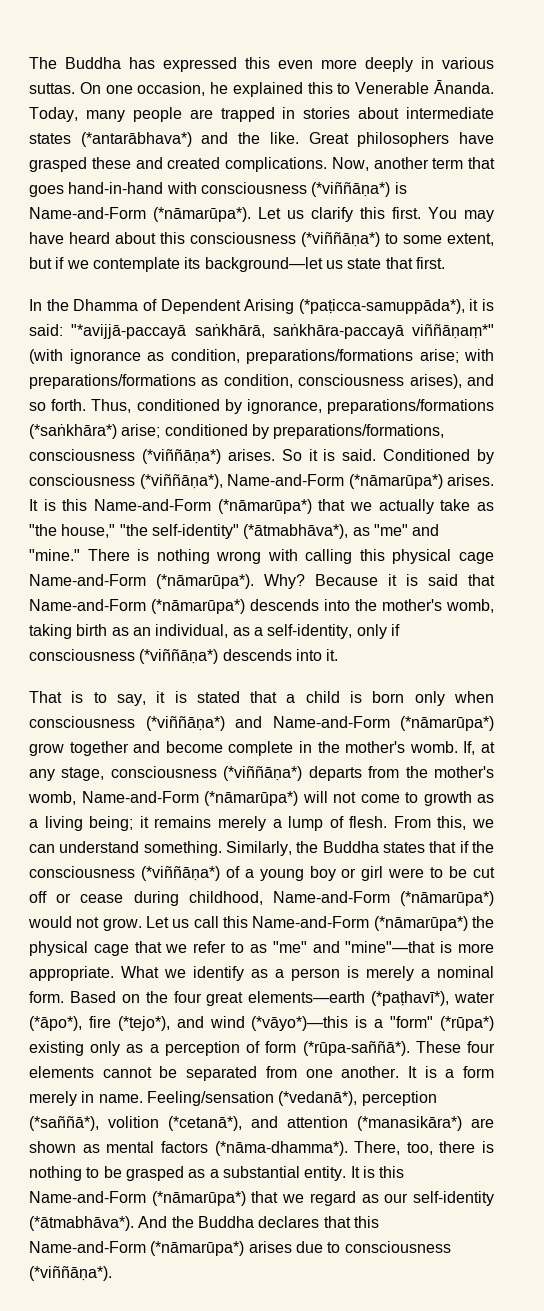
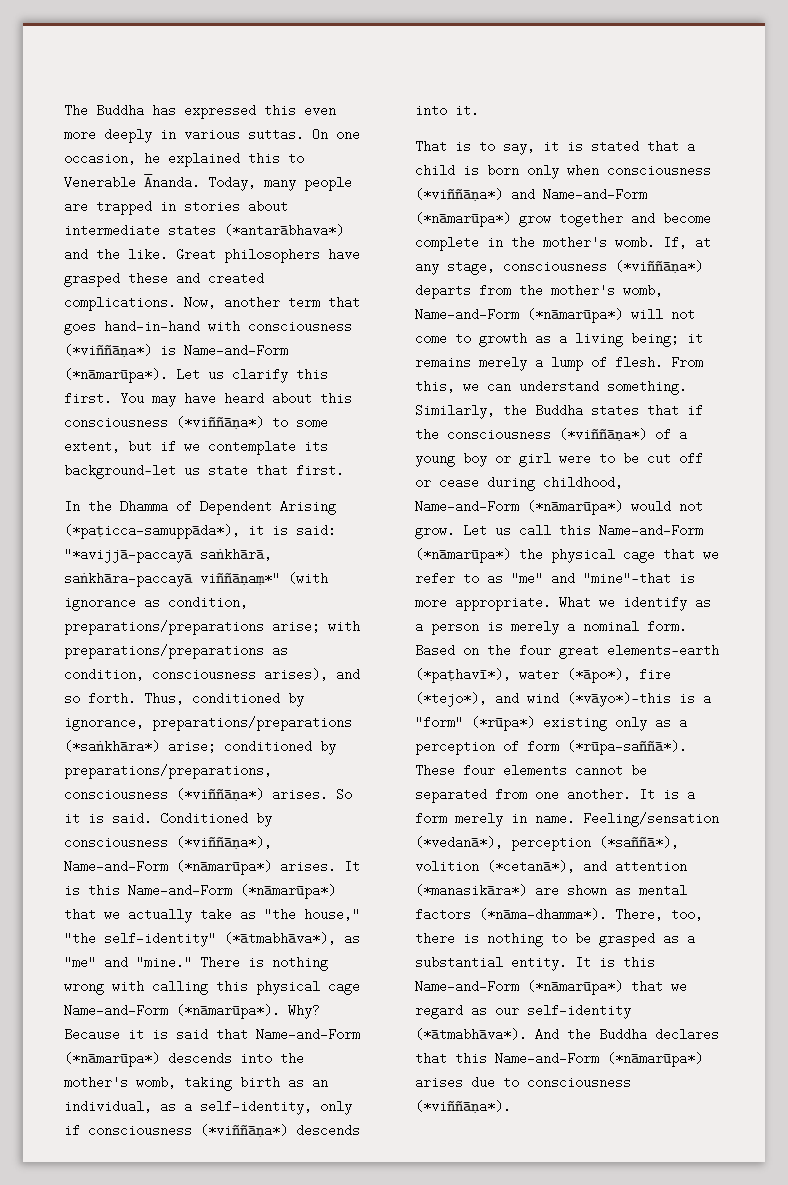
- In the Dhamma of Dependent Arising (*paṭicca-samuppāda*), it is said: "*avijjā-paccayā saṅkhārā, saṅkhāra-paccayā viññāṇaṃ*" (with ignorance as condition, preparations/formations arise; with preparations/formations as condition, consciousness arises), and so forth.
+ In the Dhamma of Dependent Arising (*paṭicca-samuppāda*), it is said: "*avijjā-paccayā saṅkhārā, saṅkhāra-paccayā viññāṇaṃ*" (with ignorance as condition, preparations/preparations arise; with preparations/preparations as condition, consciousness arises), and so forth.
- Thus, conditioned by ignorance, preparations/formations (*saṅkhāra*) arise; conditioned by preparations/formations, consciousness (*viññāṇa*) arises.
+ Thus, conditioned by ignorance, preparations/preparations (*saṅkhāra*) arise; conditioned by preparations/preparations, consciousness (*viññāṇa*) arises.

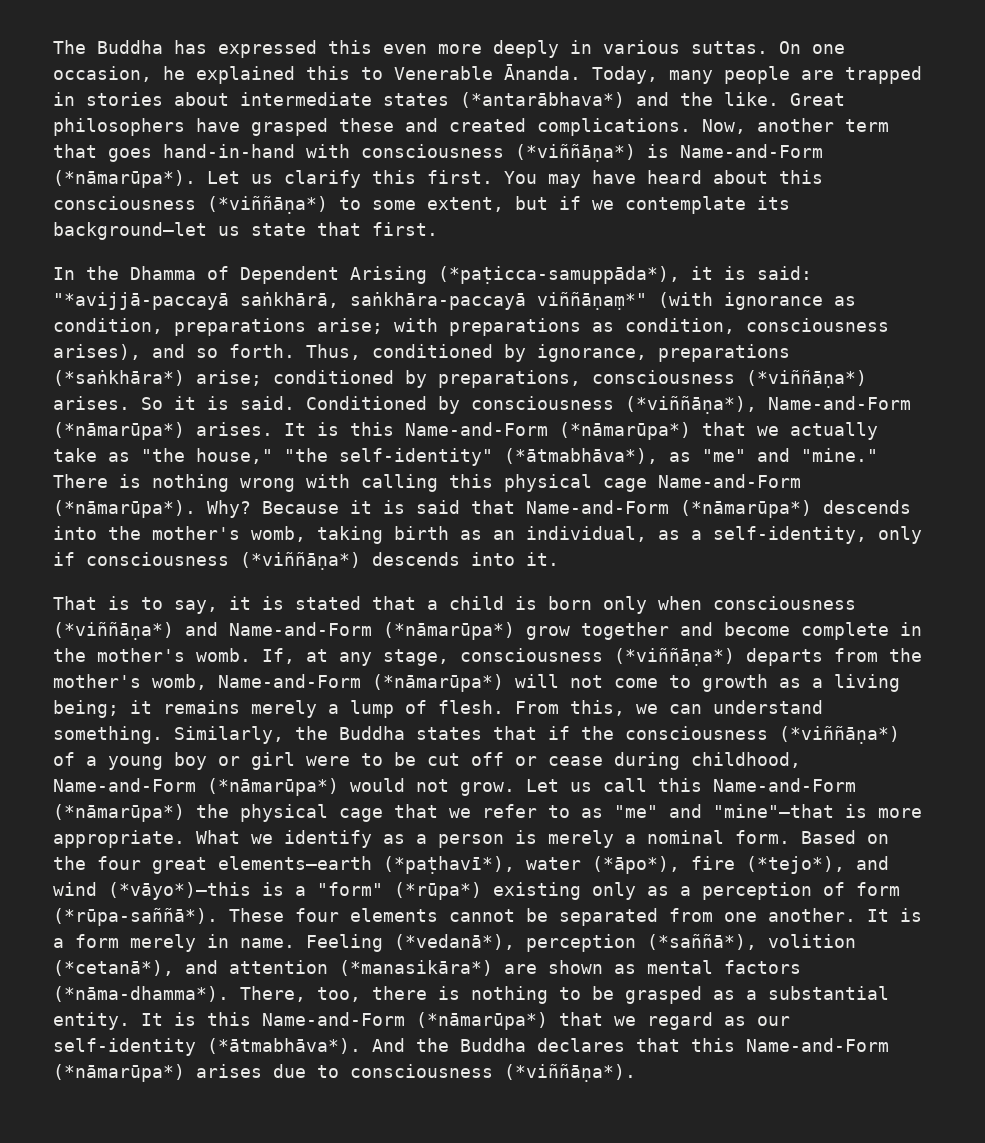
- In the Dhamma of Dependent Arising (*paṭicca-samuppāda*), it is said: "*avijjā-paccayā saṅkhārā, saṅkhāra-paccayā viññāṇaṃ*" (with ignorance as condition, preparations/preparations arise; with preparations/preparations as condition, consciousness arises), and so forth.
+ In the Dhamma of Dependent Arising (*paṭicca-samuppāda*), it is said: "*avijjā-paccayā saṅkhārā, saṅkhāra-paccayā viññāṇaṃ*" (with ignorance as condition, preparations arise; with preparations as condition, consciousness arises), and so forth.
- Thus, conditioned by ignorance, preparations/preparations (*saṅkhāra*) arise; conditioned by preparations/preparations, consciousness (*viññāṇa*) arises.
+ Thus, conditioned by ignorance, preparations (*saṅkhāra*) arise; conditioned by preparations, consciousness (*viññāṇa*) arises.
- Feeling/sensation (*vedanā*), perception (*saññā*), volition (*cetanā*), and attention (*manasikāra*) are shown as mental factors (*nāma-dhamma*).
+ Feeling (*vedanā*), perception (*saññā*), volition (*cetanā*), and attention (*manasikāra*) are shown as mental factors (*nāma-dhamma*).

